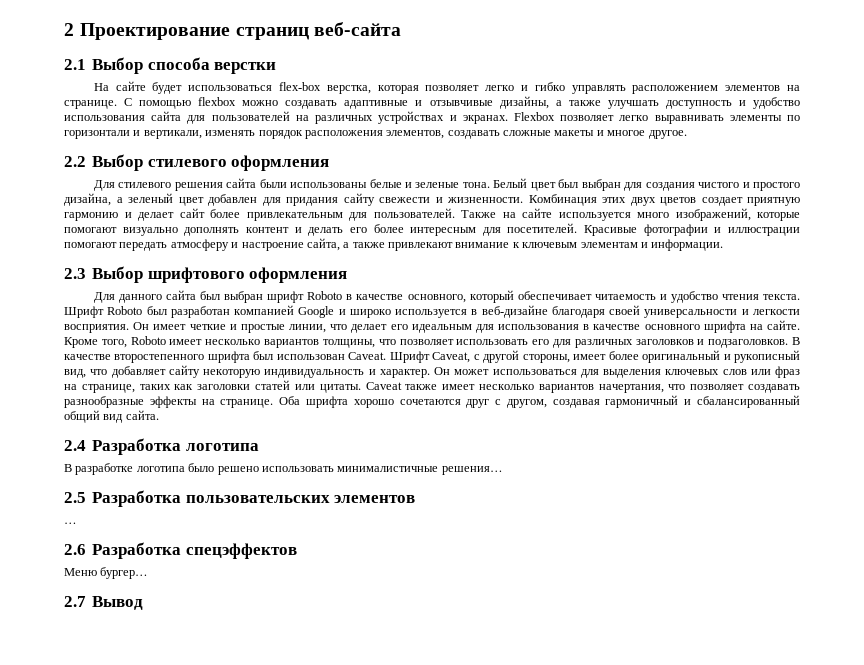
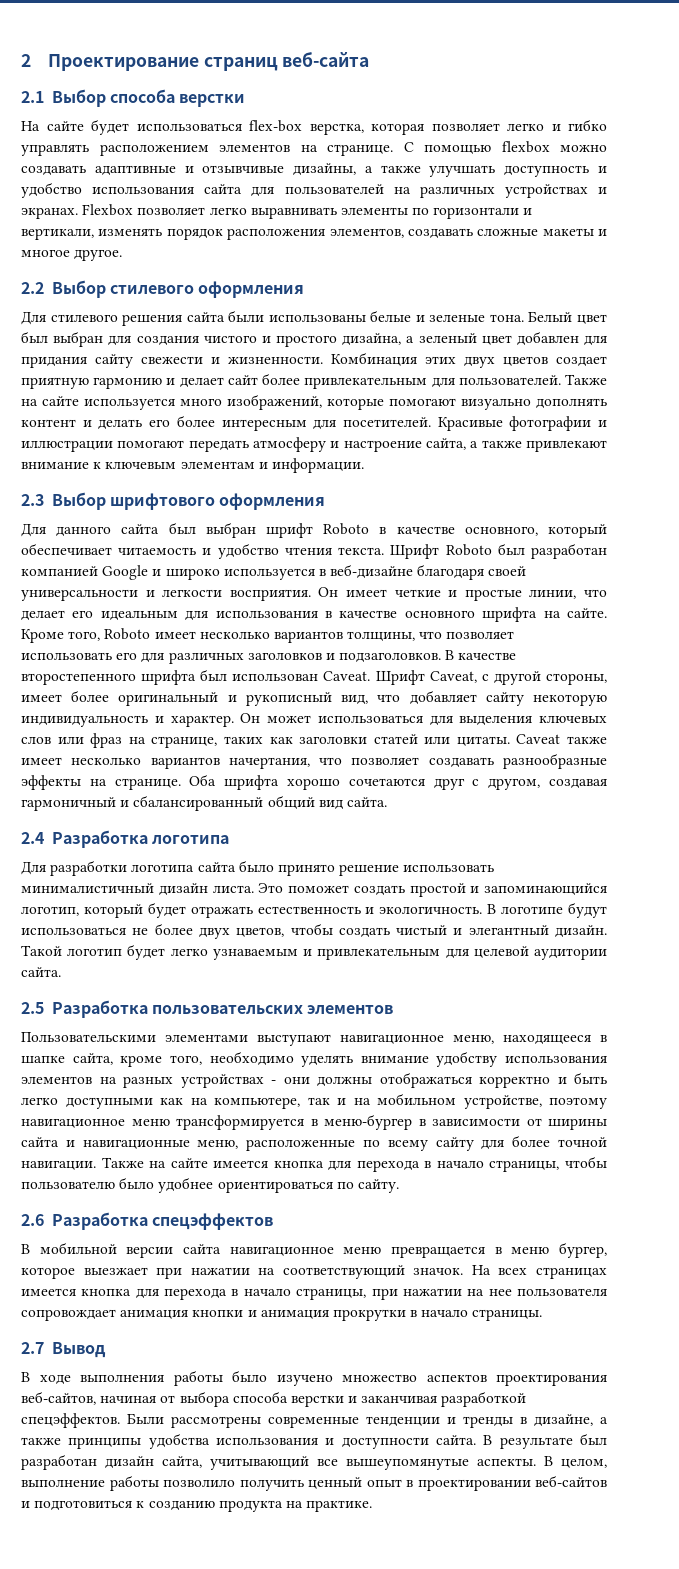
- В разработке логотипа было решено использовать минималистичные решения…
+ Для разработки логотипа сайта было принято решение использовать минималистичный дизайн листа. Это поможет создать простой и запоминающийся логотип, который будет отражать естественность и экологичность. В логотипе будут использоваться не более двух цветов, чтобы создать чистый и элегантный дизайн. Такой логотип будет легко узнаваемым и привлекательным для целевой аудитории сайта.
  2.5 Разработка пользовательских элементов
- …
+ Пользовательскими элементами выступают навигационное меню, находящееся в шапке сайта, кроме того, необходимо уделять внимание удобству использования элементов на разных устройствах - они должны отображаться корректно и быть легко доступными как на компьютере, так и на мобильном устройстве, поэтому навигационное меню трансформируется в меню-бургер в зависимости от ширины сайта и навигационные меню, расположенные по всему сайту для более точной навигации. Также на сайте имеется кнопка для перехода в начало страницы, чтобы пользователю было удобнее ориентироваться по сайту.
  2.6 Разработка спецэффектов
- Меню бургер…
+ В мобильной версии сайта навигационное меню превращается в меню бургер, которое выезжает при нажатии на соответствующий значок. На всех страницах имеется кнопка для перехода в начало страницы, при нажатии на нее пользователя сопровождает анимация кнопки и анимация прокрутки в начало страницы.
  2.7 Вывод
+ В ходе выполнения работы было изучено множество аспектов проектирования веб-сайтов, начиная от выбора способа верстки и заканчивая разработкой спецэффектов. Были рассмотрены современные тенденции и тренды в дизайне, а также принципы удобства использования и доступности сайта. В результате был разработан дизайн сайта, учитывающий все вышеупомянутые аспекты. В целом, выполнение работы позволило получить ценный опыт в проектировании веб-сайтов и подготовиться к созданию продукта на практике.

